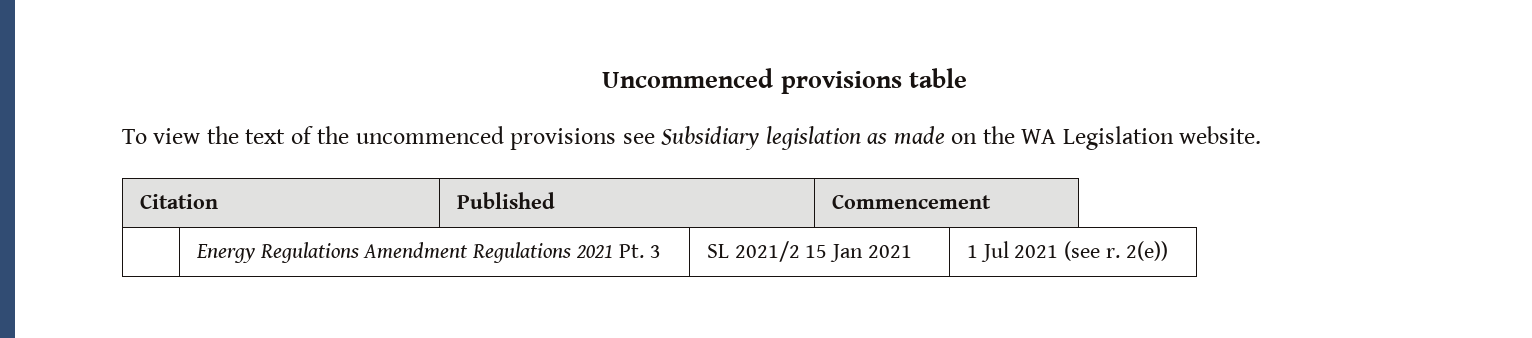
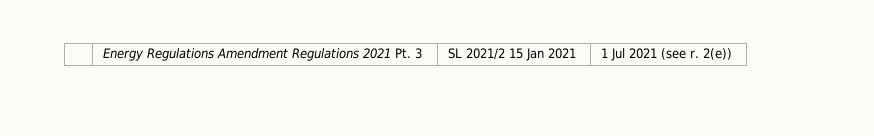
- Uncommenced provisions table
- To view the text of the uncommenced provisions see Subsidiary legislation as made on the WA Legislation website.
- Citation | Published | Commencement

